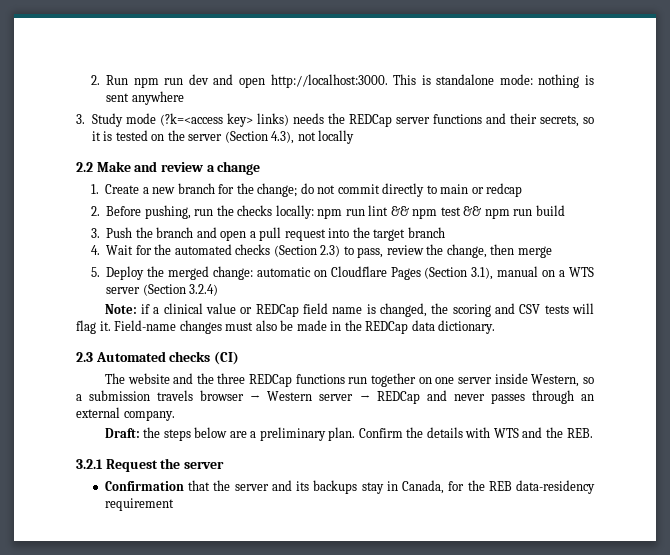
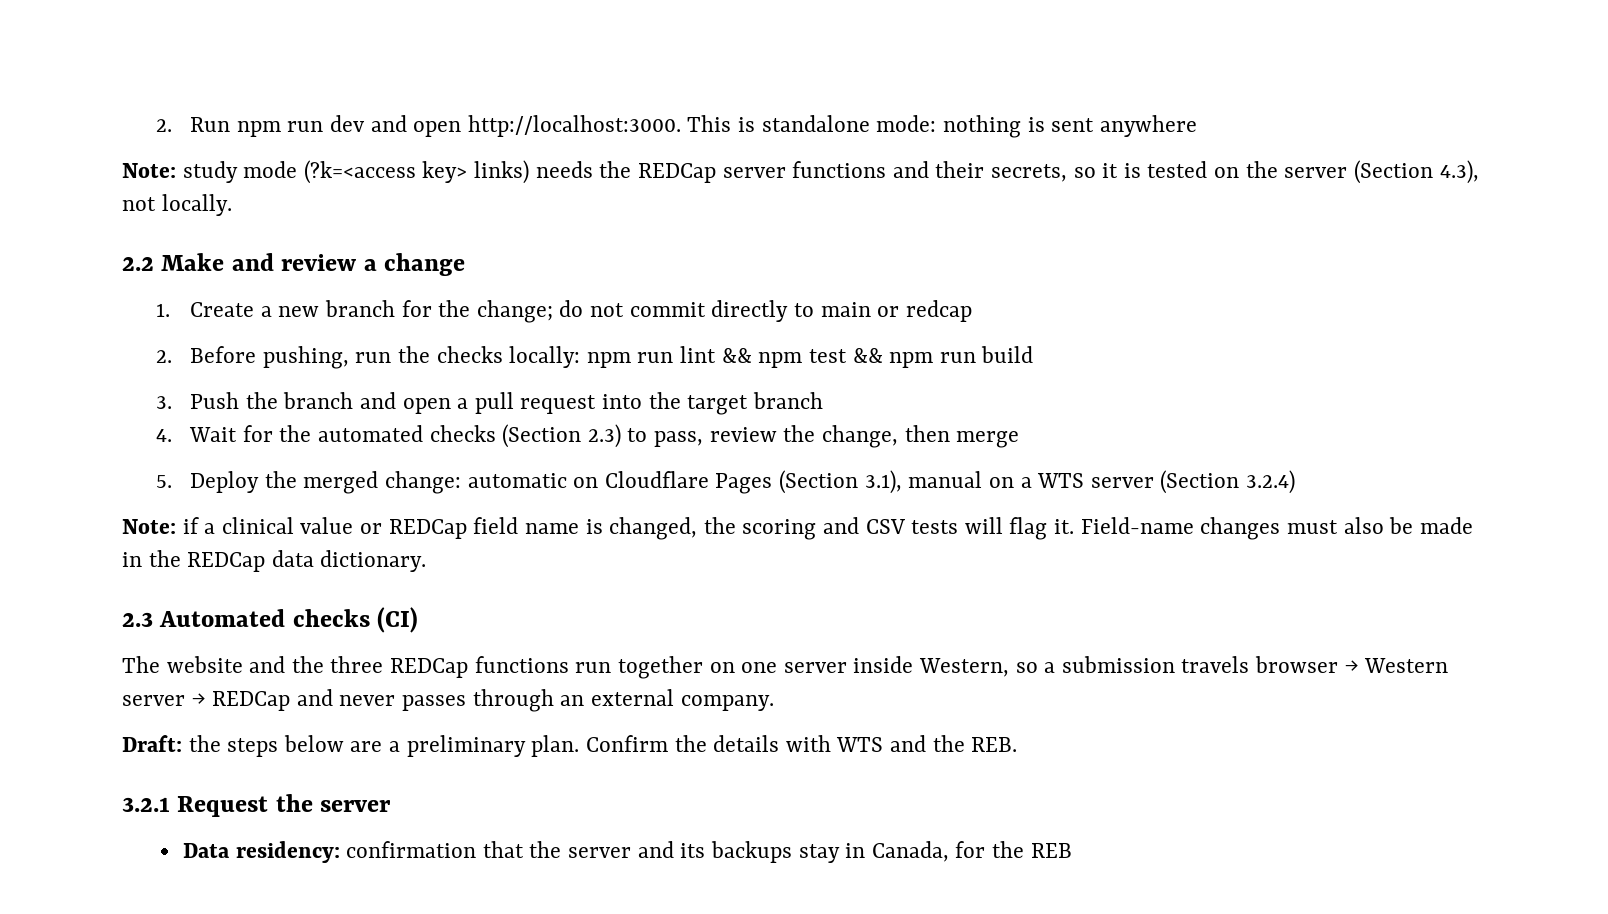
- 3. Study mode (?k=<access key> links) needs the REDCap server functions and their secrets, so it is tested on the server (Section 4.3), not locally
+ Note: study mode (?k=<access key> links) needs the REDCap server functions and their secrets, so it is tested on the server (Section 4.3), not locally.
- Confirmation that the server and its backups stay in Canada, for the REB data-residency requirement
+ Data residency: confirmation that the server and its backups stay in Canada, for the REB

